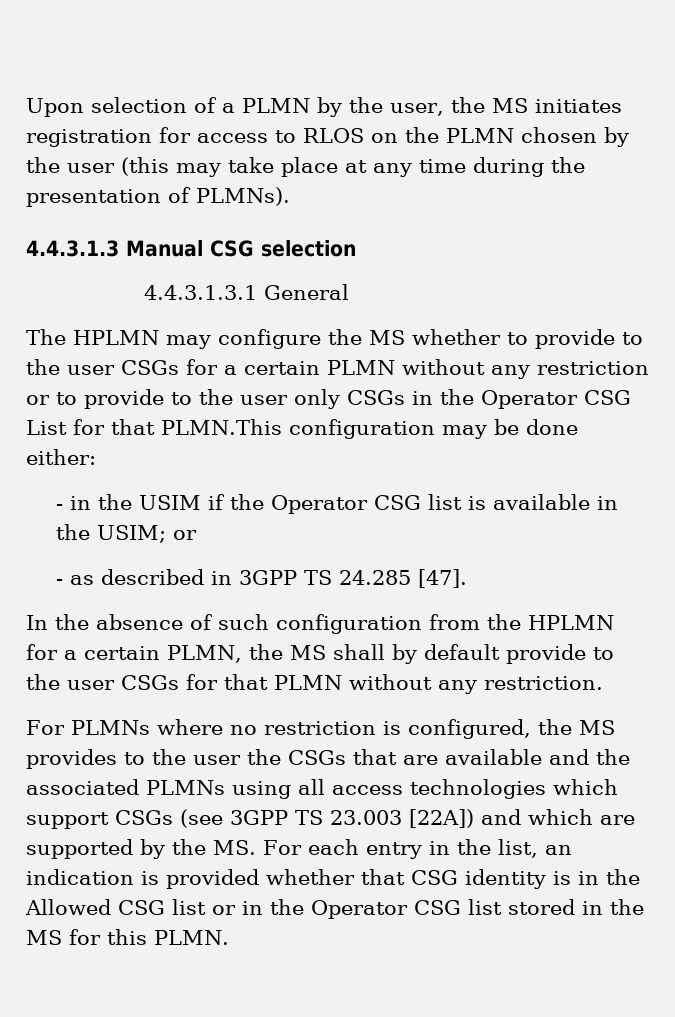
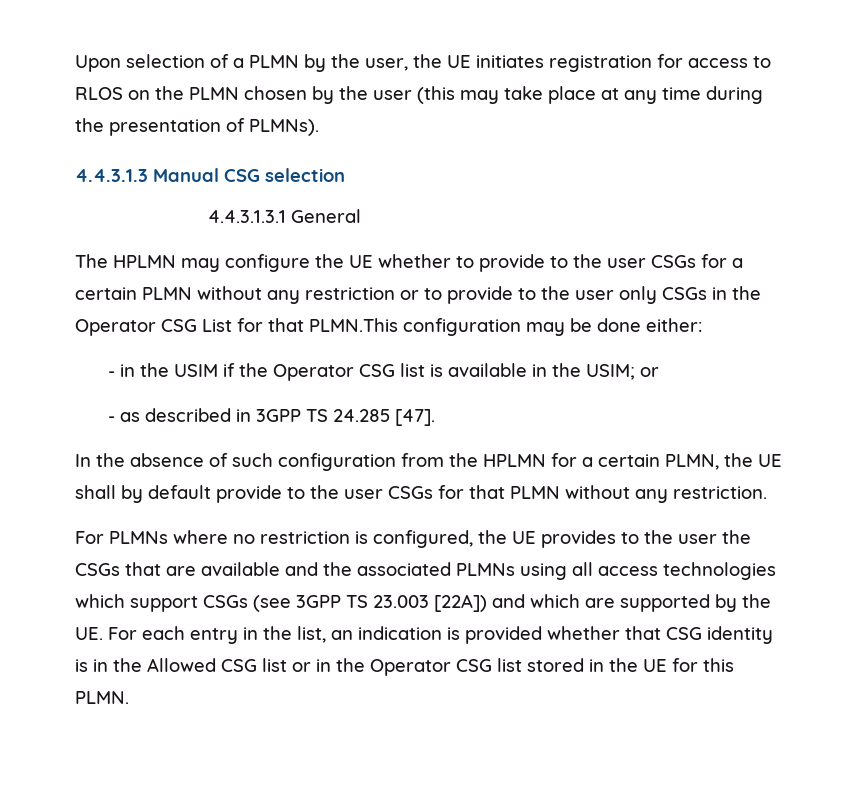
- Upon selection of a PLMN by the user, the MS initiates registration for access to RLOS on the PLMN chosen by the user (this may take place at any time during the presentation of PLMNs).
+ Upon selection of a PLMN by the user, the UE initiates registration for access to RLOS on the PLMN chosen by the user (this may take place at any time during the presentation of PLMNs).
- The HPLMN may configure the MS whether to provide to the user CSGs for a certain PLMN without any restriction or to provide to the user only CSGs in the Operator CSG List for that PLMN.This configuration may be done either:
+ The HPLMN may configure the UE whether to provide to the user CSGs for a certain PLMN without any restriction or to provide to the user only CSGs in the Operator CSG List for that PLMN.This configuration may be done either:
- In the absence of such configuration from the HPLMN for a certain PLMN, the MS shall by default provide to the user CSGs for that PLMN without any restriction.
+ In the absence of such configuration from the HPLMN for a certain PLMN, the UE shall by default provide to the user CSGs for that PLMN without any restriction.
- For PLMNs where no restriction is configured, the MS provides to the user the CSGs that are available and the associated PLMNs using all access technologies which support CSGs (see 3GPP TS 23.003 [22A]) and which are supported by the MS. For each entry in the list, an indication is provided whether that CSG identity is in the Allowed CSG list or in the Operator CSG list stored in the MS for this PLMN.
+ For PLMNs where no restriction is configured, the UE provides to the user the CSGs that are available and the associated PLMNs using all access technologies which support CSGs (see 3GPP TS 23.003 [22A]) and which are supported by the UE. For each entry in the list, an indication is provided whether that CSG identity is in the Allowed CSG list or in the Operator CSG list stored in the UE for this PLMN.

